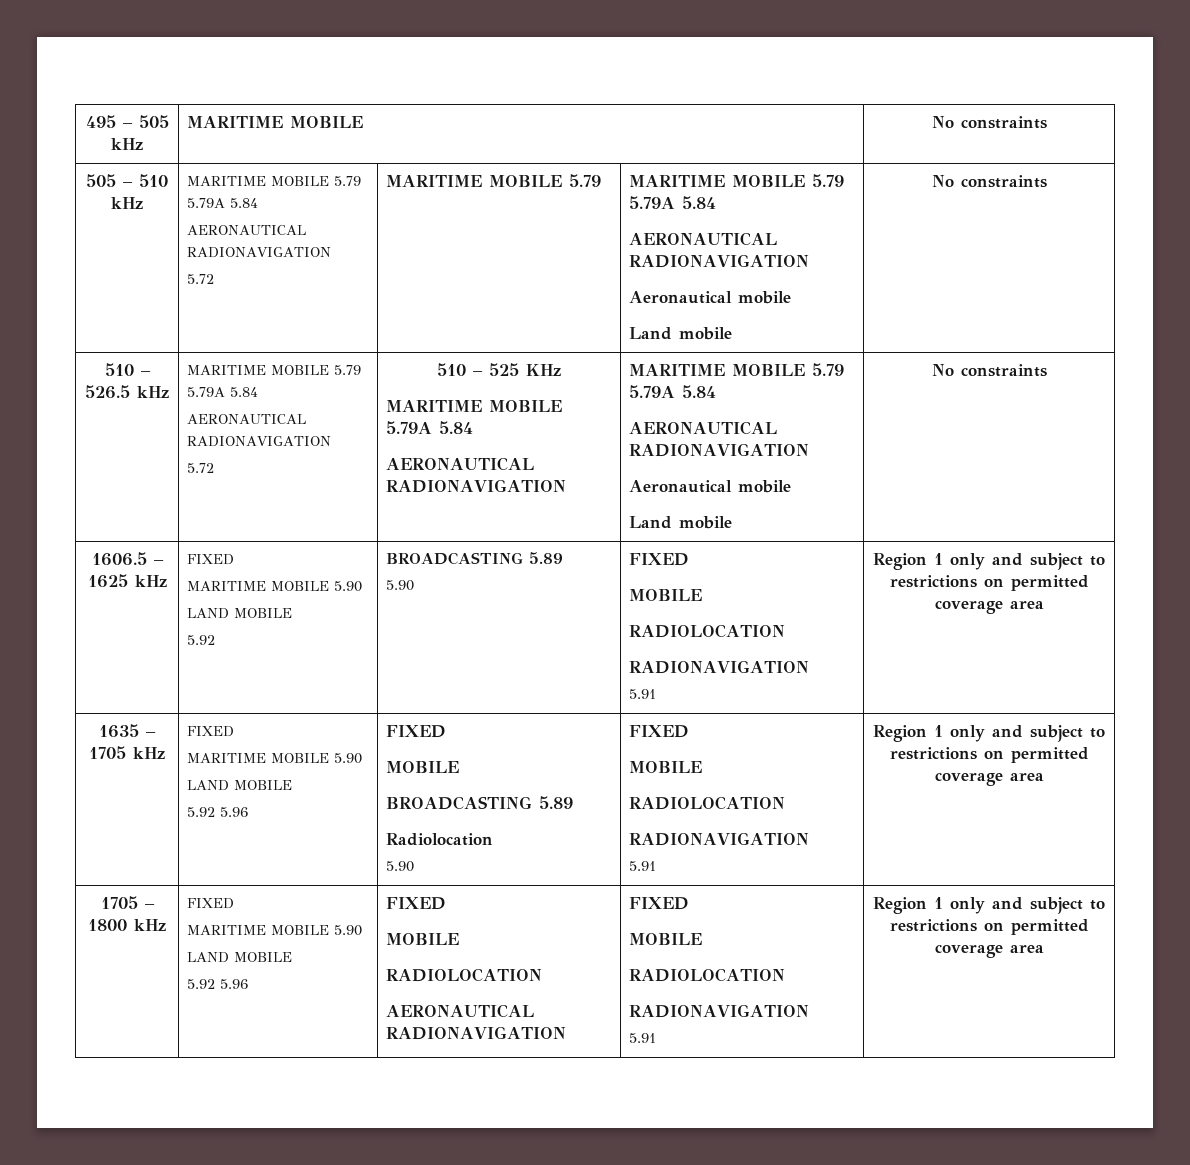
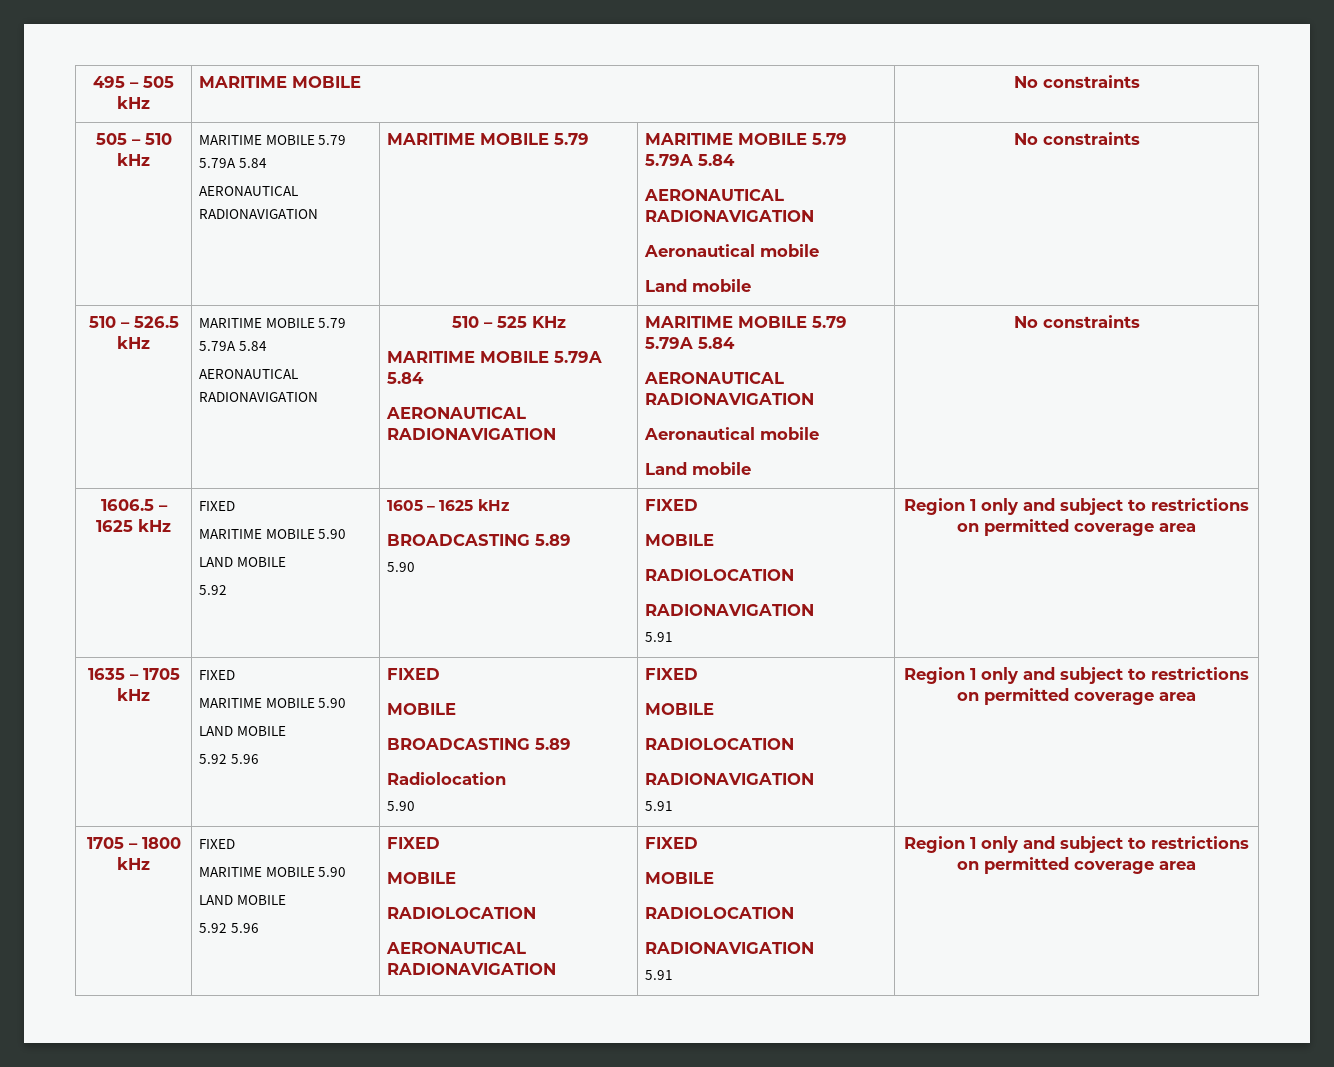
  505 – 510 kHz | MARITIME MOBILE 5.79 5.79A 5.84
- AERONAUTICAL RADIONAVIGATION
- 5.72 | MARITIME MOBILE 5.79 | MARITIME MOBILE 5.79 5.79A 5.84
+ AERONAUTICAL RADIONAVIGATION | MARITIME MOBILE 5.79 | MARITIME MOBILE 5.79 5.79A 5.84
  510 – 526.5 kHz | MARITIME MOBILE 5.79 5.79A 5.84
- AERONAUTICAL RADIONAVIGATION
- 5.72 | 510 – 525 KHz
+ AERONAUTICAL RADIONAVIGATION | 510 – 525 KHz
  1606.5 – 1625 kHz | FIXED
  MARITIME MOBILE 5.90
  LAND MOBILE
- 5.92 | BROADCASTING 5.89
+ 5.92 | 1605 – 1625 kHz
+ BROADCASTING 5.89

